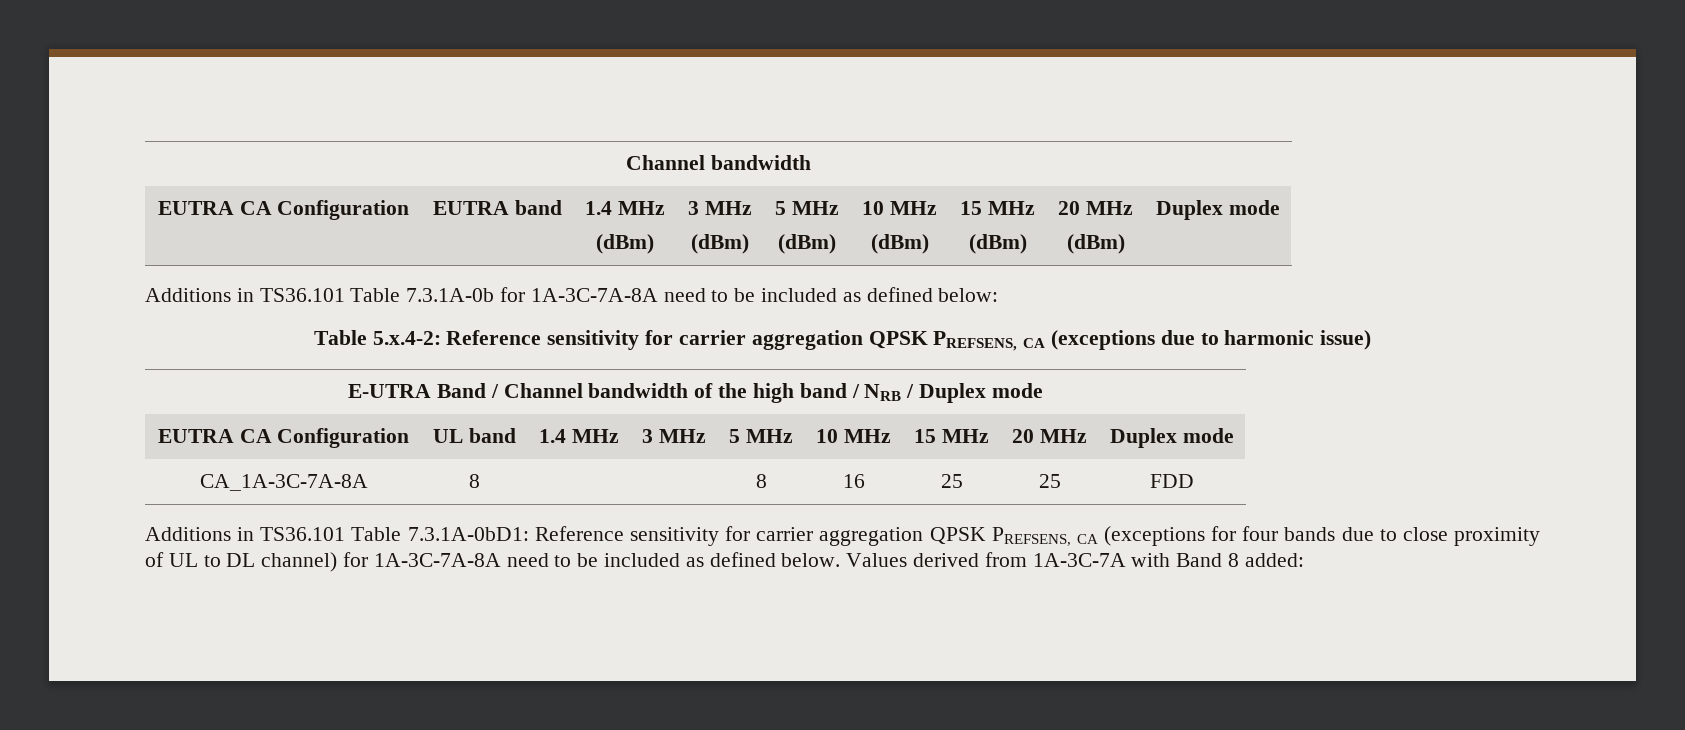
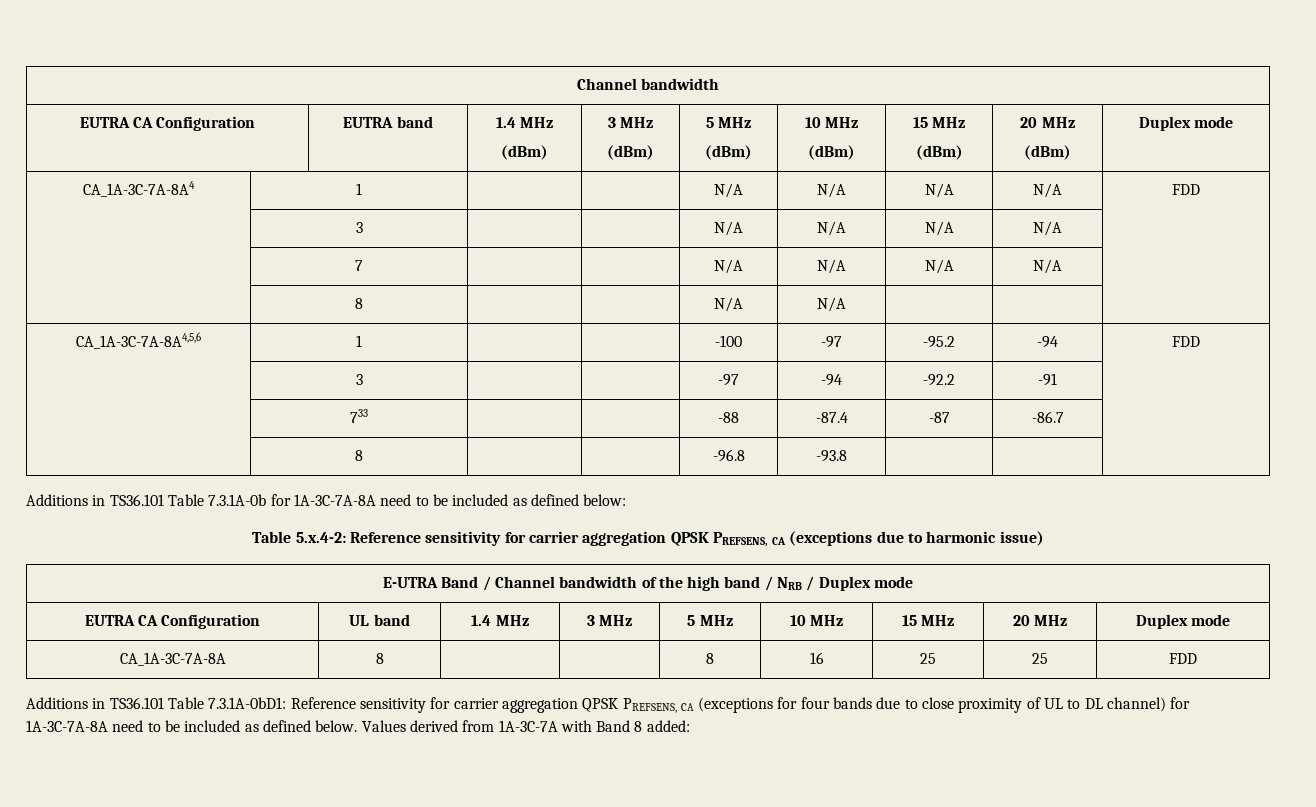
+ CA_1A-3C-7A-8A4 | 1 | | | N/A | N/A | N/A | N/A | FDD
+ | 3 | | | N/A | N/A | N/A | N/A |
+ | 7 | | | N/A | N/A | N/A | N/A |
+ | 8 | | | N/A | N/A | | |
+ CA_1A-3C-7A-8A4,5,6 | 1 | | | -100 | -97 | -95.2 | -94 | FDD
+ | 3 | | | -97 | -94 | -92.2 | -91 |
+ | 733 | | | -88 | -87.4 | -87 | -86.7 |
+ | 8 | | | -96.8 | -93.8 | | |

